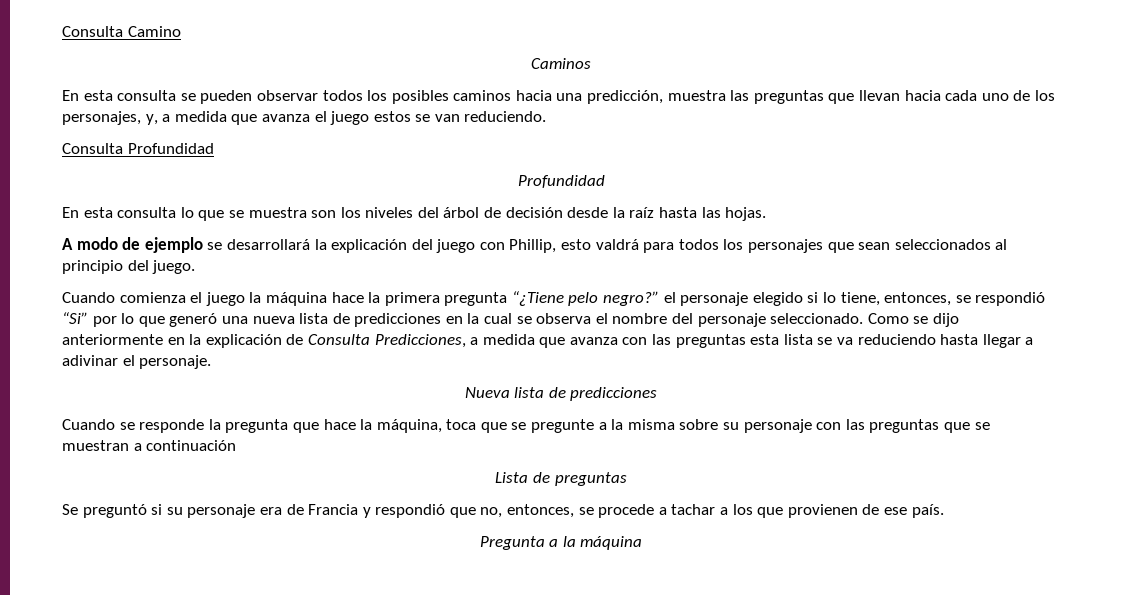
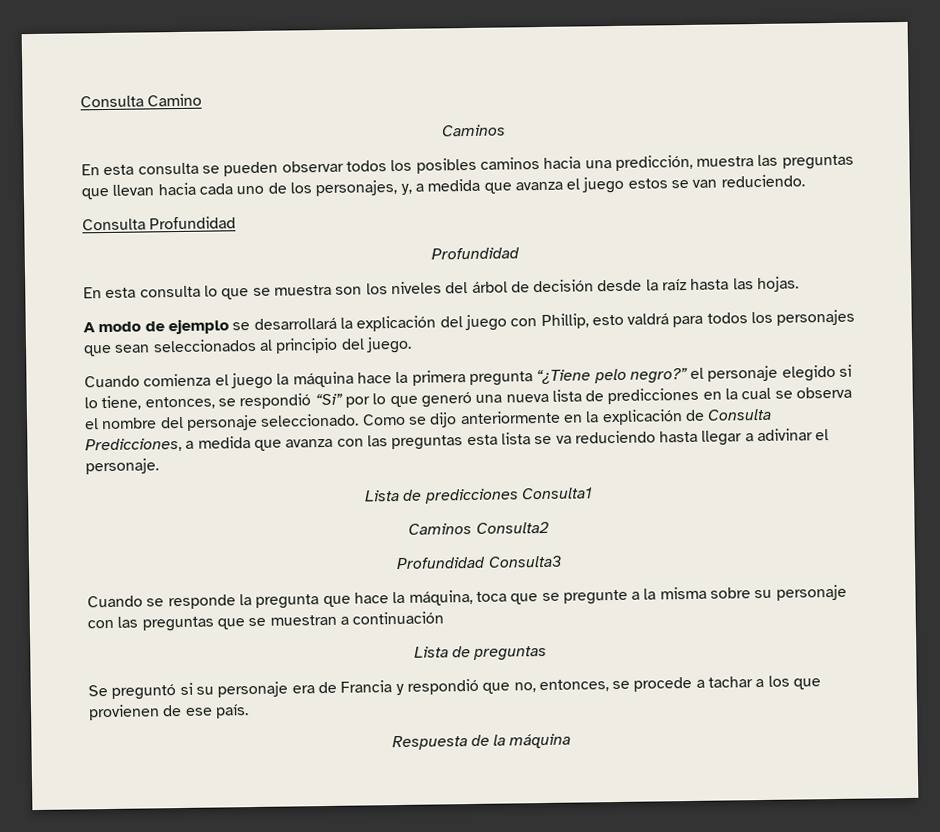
- Nueva lista de predicciones
+ Lista de predicciones Consulta1
+ Caminos Consulta2
+ Profundidad Consulta3
- Pregunta a la máquina
+ Respuesta de la máquina

